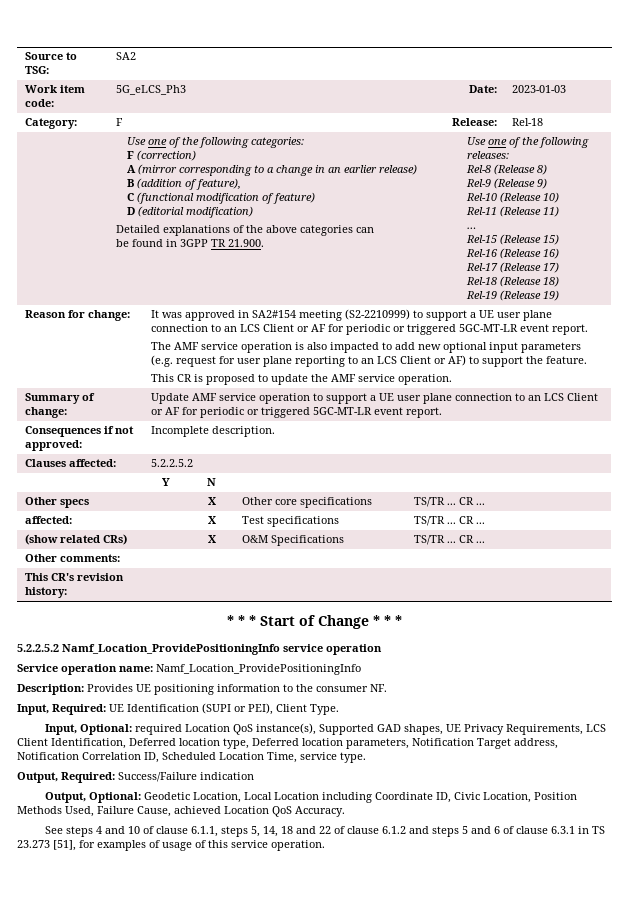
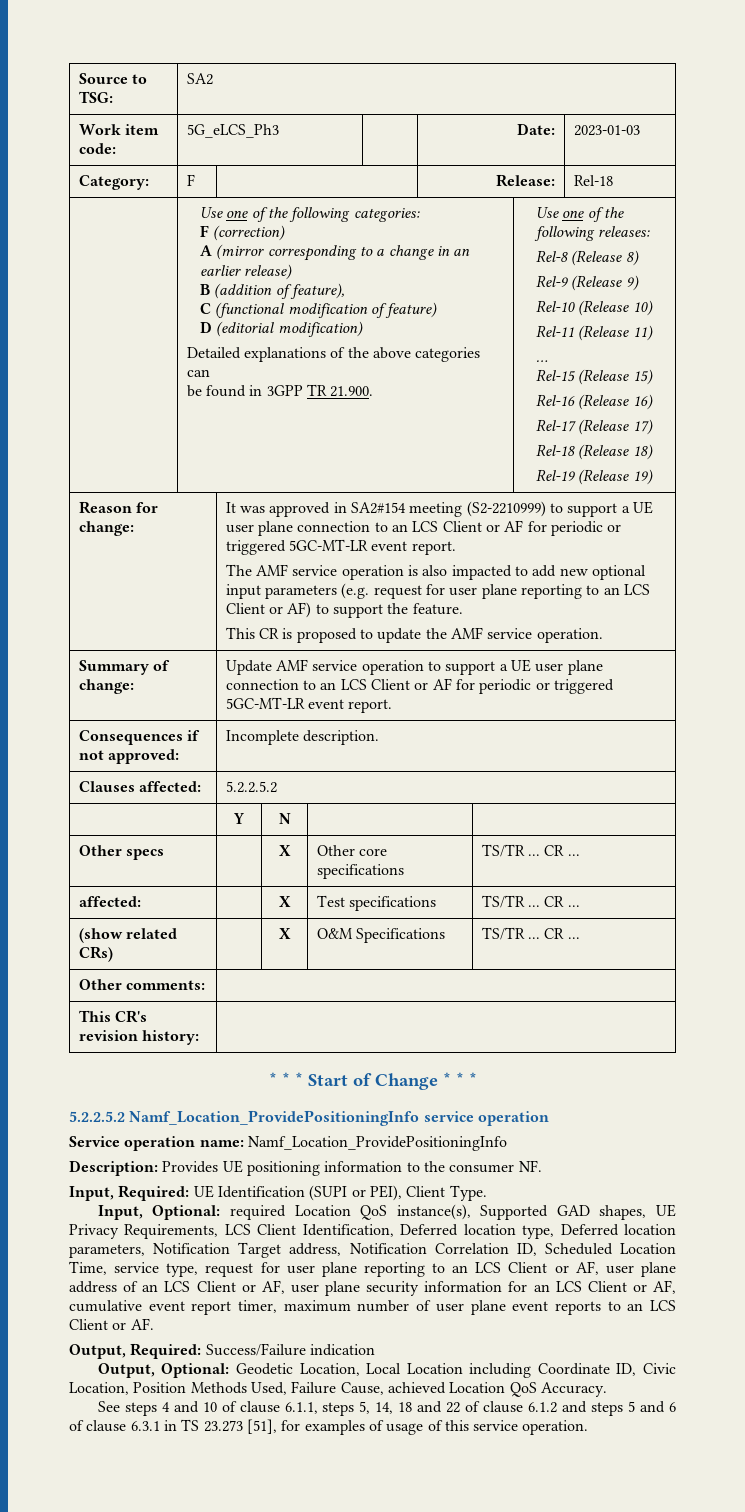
- Input, Optional: required Location QoS instance(s), Supported GAD shapes, UE Privacy Requirements, LCS Client Identification, Deferred location type, Deferred location parameters, Notification Target address, Notification Correlation ID, Scheduled Location Time, service type.
+ Input, Optional: required Location QoS instance(s), Supported GAD shapes, UE Privacy Requirements, LCS Client Identification, Deferred location type, Deferred location parameters, Notification Target address, Notification Correlation ID, Scheduled Location Time, service type, request for user plane reporting to an LCS Client or AF, user plane address of an LCS Client or AF, user plane security information for an LCS Client or AF, cumulative event report timer, maximum number of user plane event reports to an LCS Client or AF.

